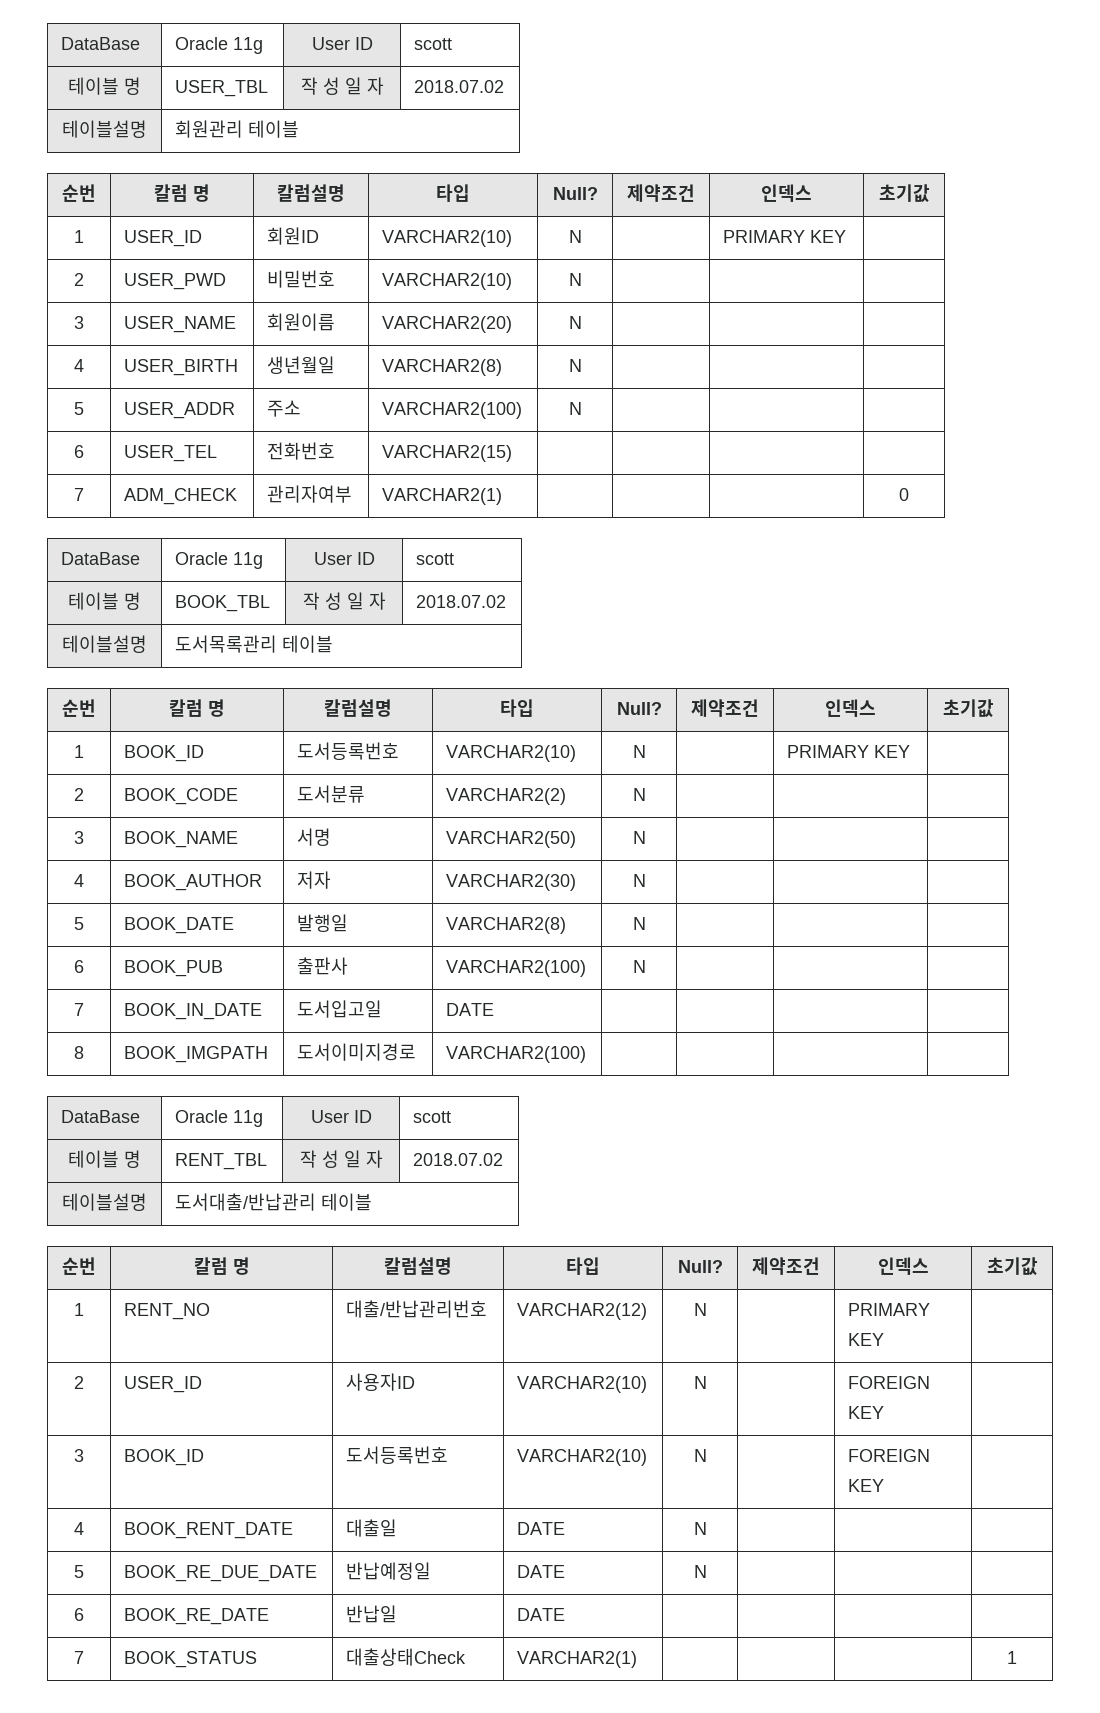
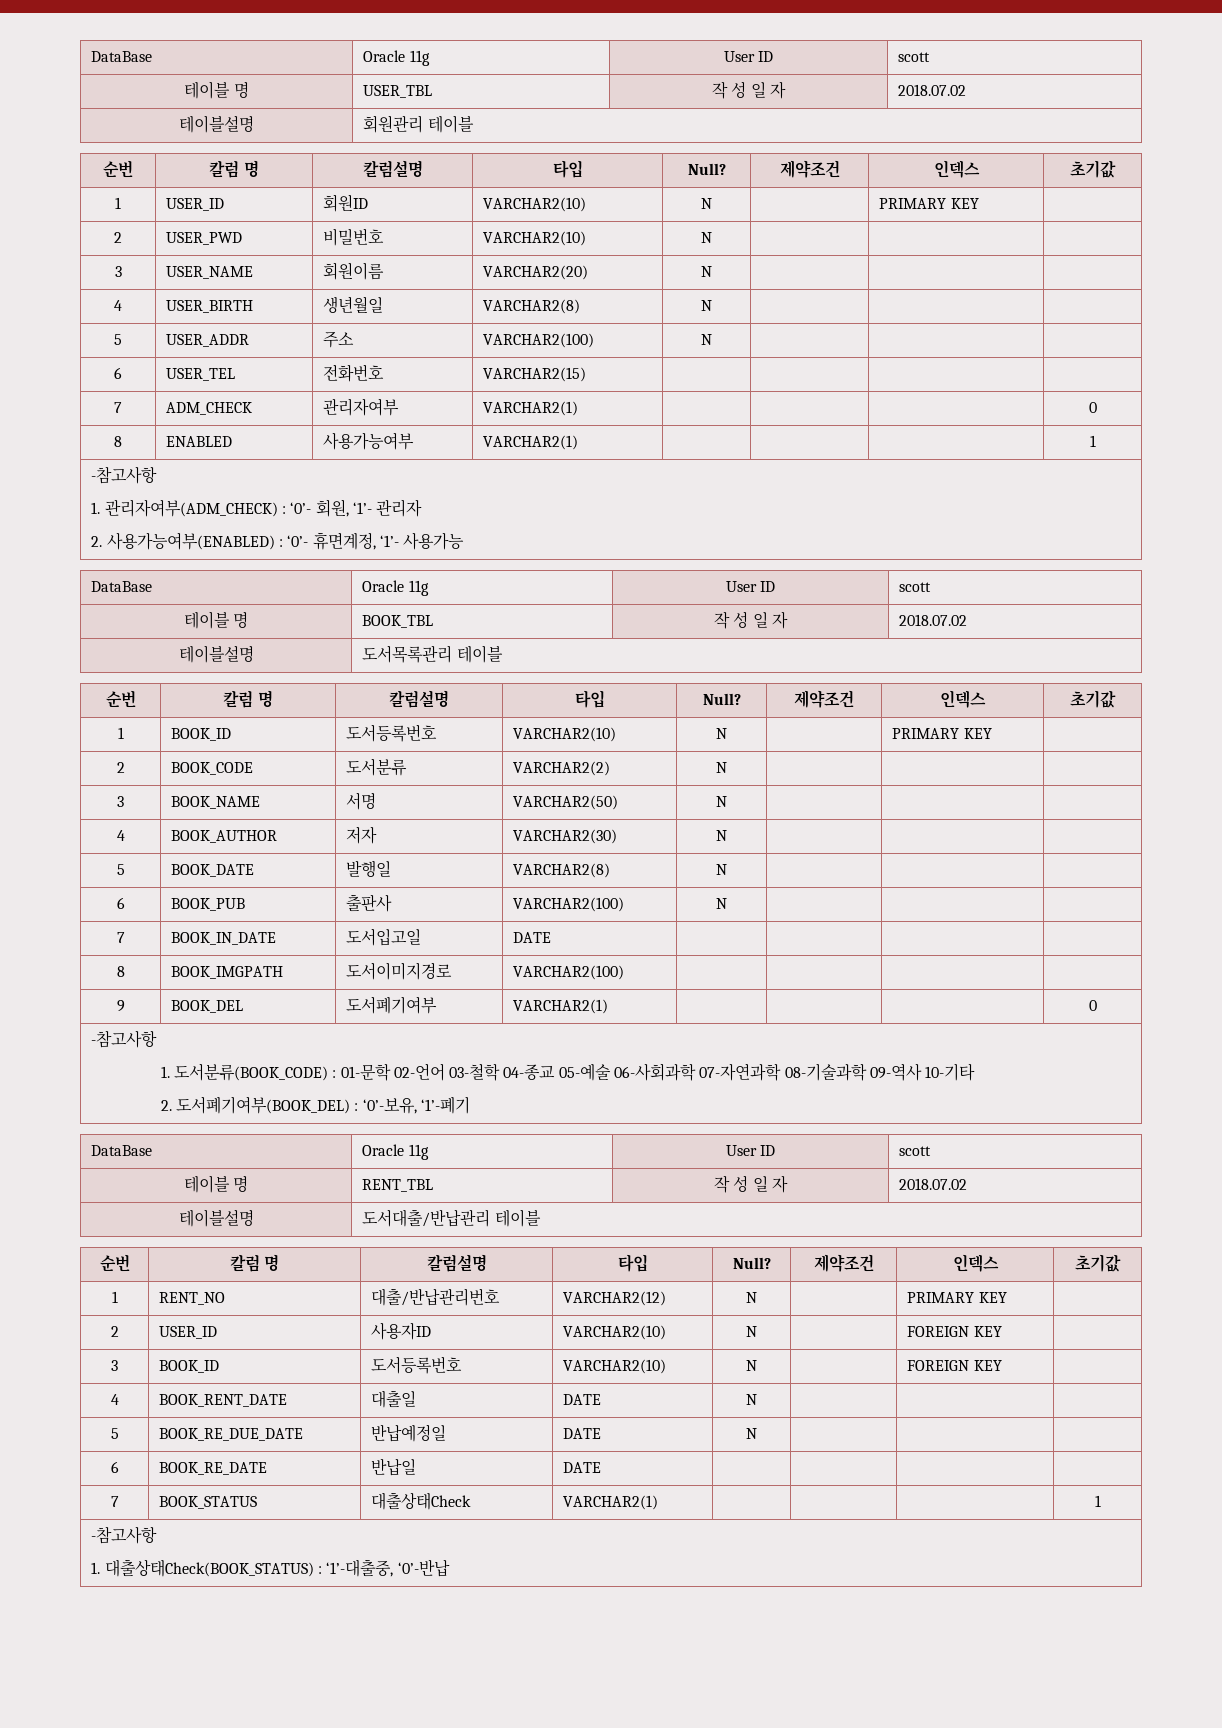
+ 8 | ENABLED | 사용가능여부 | VARCHAR2(1) | | | | 1
+ -참고사항
+ 1. 관리자여부(ADM_CHECK) : ‘0’- 회원, ‘1’- 관리자
+ 2. 사용가능여부(ENABLED) : ‘0’- 휴면계정, ‘1’- 사용가능
+ 9 | BOOK_DEL | 도서폐기여부 | VARCHAR2(1) | | | | 0
+ -참고사항
+ 1. 도서분류(BOOK_CODE) : 01-문학 02-언어 03-철학 04-종교 05-예술 06-사회과학 07-자연과학 08-기술과학 09-역사 10-기타
+ 2. 도서폐기여부(BOOK_DEL) : ‘0’-보유, ‘1’-폐기
  7 | BOOK_STATUS | 대출상태Check | VARCHAR2(1) | | | | 1
+ -참고사항
+ 1. 대출상태Check(BOOK_STATUS) : ‘1’-대출중, ‘0’-반납

